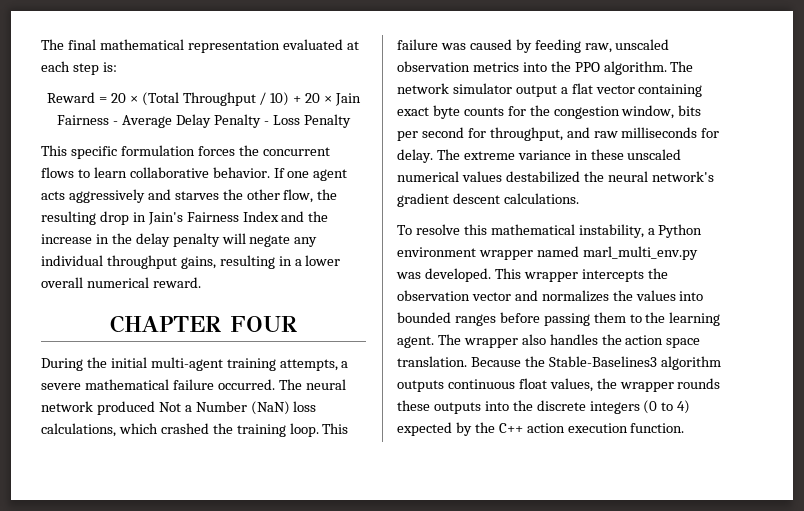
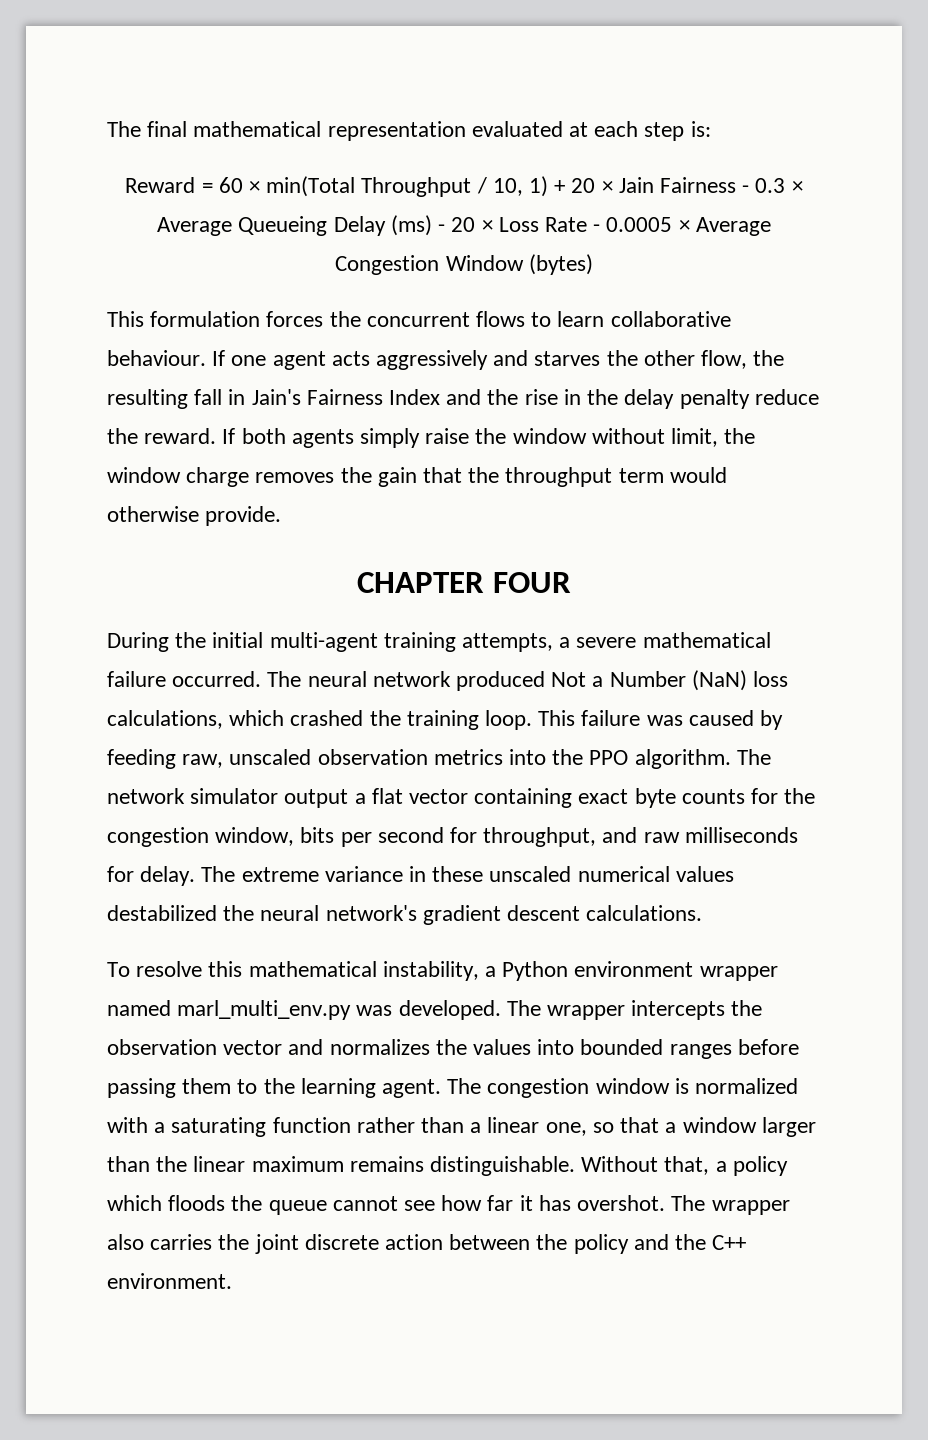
- Reward = 20 × (Total Throughput / 10) + 20 × Jain Fairness - Average Delay Penalty - Loss Penalty
- This specific formulation forces the concurrent flows to learn collaborative behavior.
+ Reward = 60 × min(Total Throughput / 10, 1) + 20 × Jain Fairness - 0.3 × Average Queueing Delay (ms) - 20 × Loss Rate - 0.0005 × Average Congestion Window (bytes)
+ This formulation forces the concurrent flows to learn collaborative behaviour.
- If one agent acts aggressively and starves the other flow, the resulting drop in Jain's Fairness Index and the increase in the delay penalty will negate any individual throughput gains, resulting in a lower overall numerical reward.
+ If one agent acts aggressively and starves the other flow, the resulting fall in Jain's Fairness Index and the rise in the delay penalty reduce the reward. If both agents simply raise the window without limit, the window charge removes the gain that the throughput term would otherwise provide.
- This wrapper intercepts the observation vector and normalizes the values into bounded ranges before passing them to the learning agent.
+ The wrapper intercepts the observation vector and normalizes the values into bounded ranges before passing them to the learning agent.
- The wrapper also handles the action space translation. Because the Stable-Baselines3 algorithm outputs continuous float values, the wrapper rounds these outputs into the discrete integers (0 to 4) expected by the C++ action execution function.
+ The congestion window is normalized with a saturating function rather than a linear one, so that a window larger than the linear maximum remains distinguishable. Without that, a policy which floods the queue cannot see how far it has overshot. The wrapper also carries the joint discrete action between the policy and the C++ environment.

